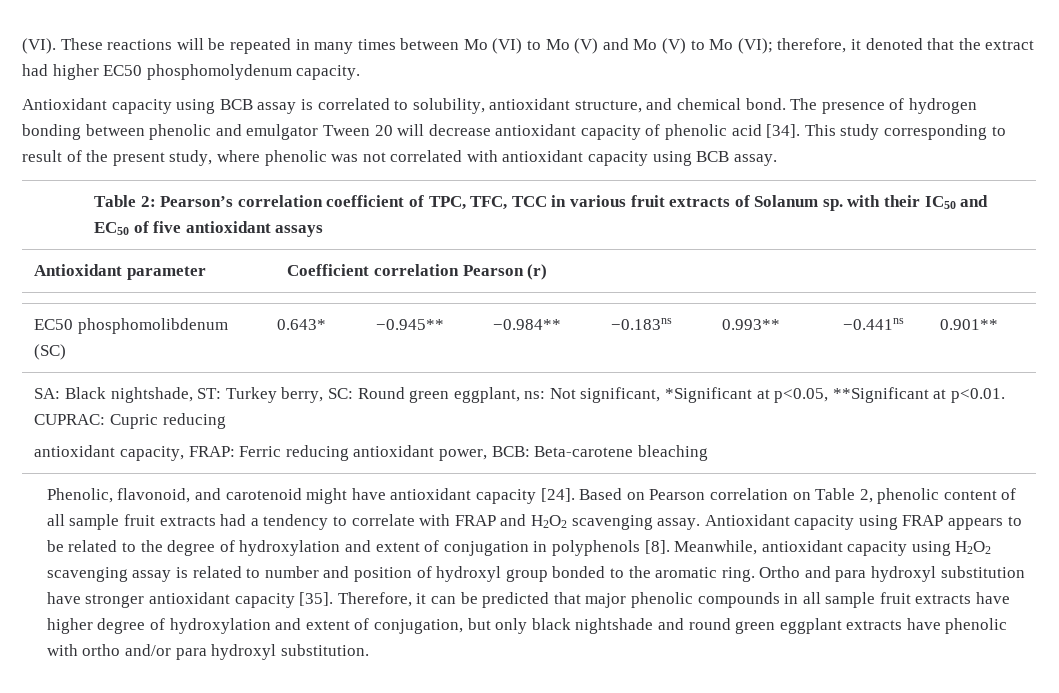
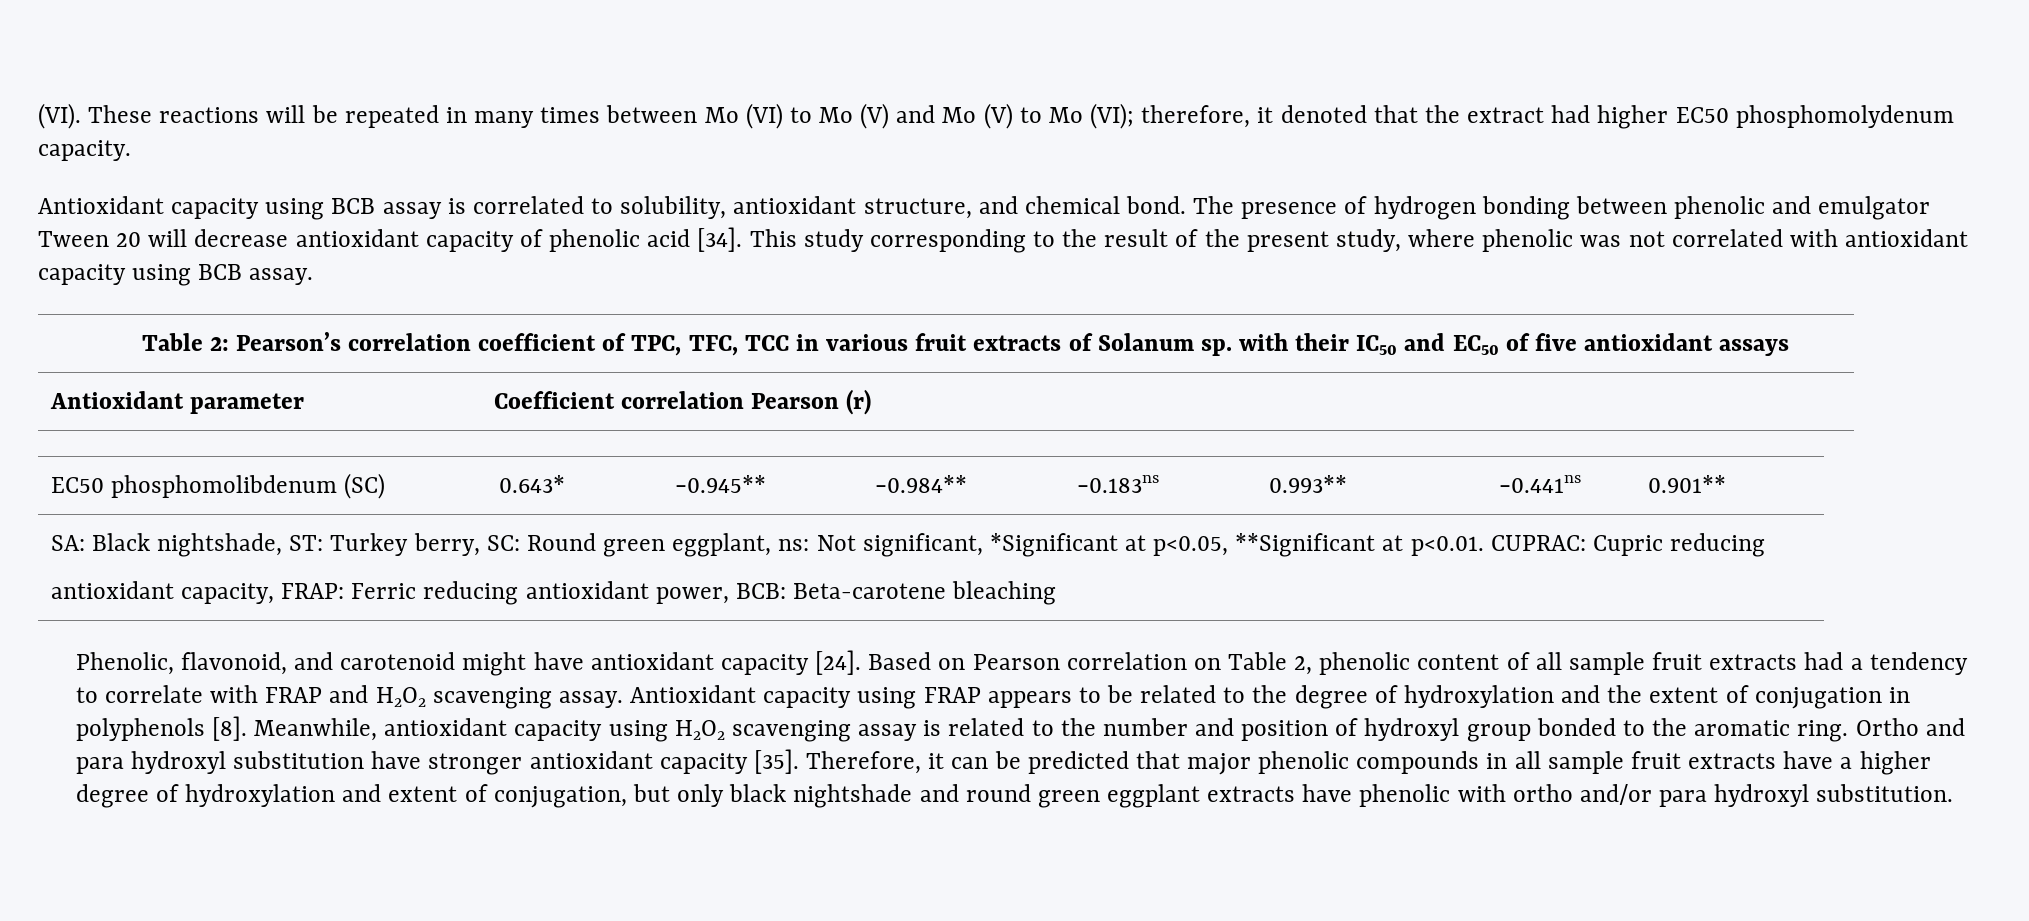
- This study corresponding to result of the present study, where phenolic was not correlated with antioxidant capacity using BCB assay.
+ This study corresponding to the result of the present study, where phenolic was not correlated with antioxidant capacity using BCB assay.
- Antioxidant capacity using FRAP appears to be related to the degree of hydroxylation and extent of conjugation in polyphenols [8].
+ Antioxidant capacity using FRAP appears to be related to the degree of hydroxylation and the extent of conjugation in polyphenols [8].
- Meanwhile, antioxidant capacity using H2O2 scavenging assay is related to number and position of hydroxyl group bonded to the aromatic ring.
+ Meanwhile, antioxidant capacity using H2O2 scavenging assay is related to the number and position of hydroxyl group bonded to the aromatic ring.
- Therefore, it can be predicted that major phenolic compounds in all sample fruit extracts have higher degree of hydroxylation and extent of conjugation, but only black nightshade and round green eggplant extracts have phenolic with ortho and/or para hydroxyl substitution.
+ Therefore, it can be predicted that major phenolic compounds in all sample fruit extracts have a higher degree of hydroxylation and extent of conjugation, but only black nightshade and round green eggplant extracts have phenolic with ortho and/or para hydroxyl substitution.

